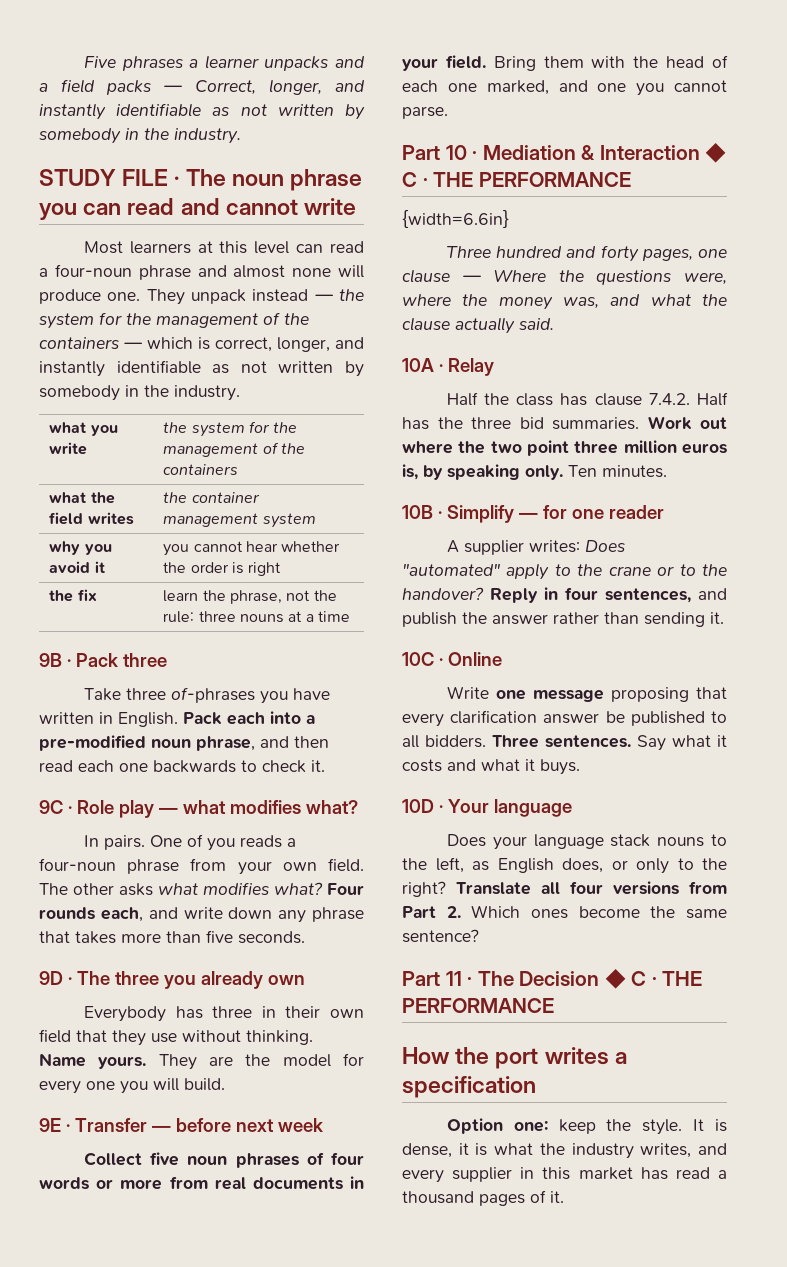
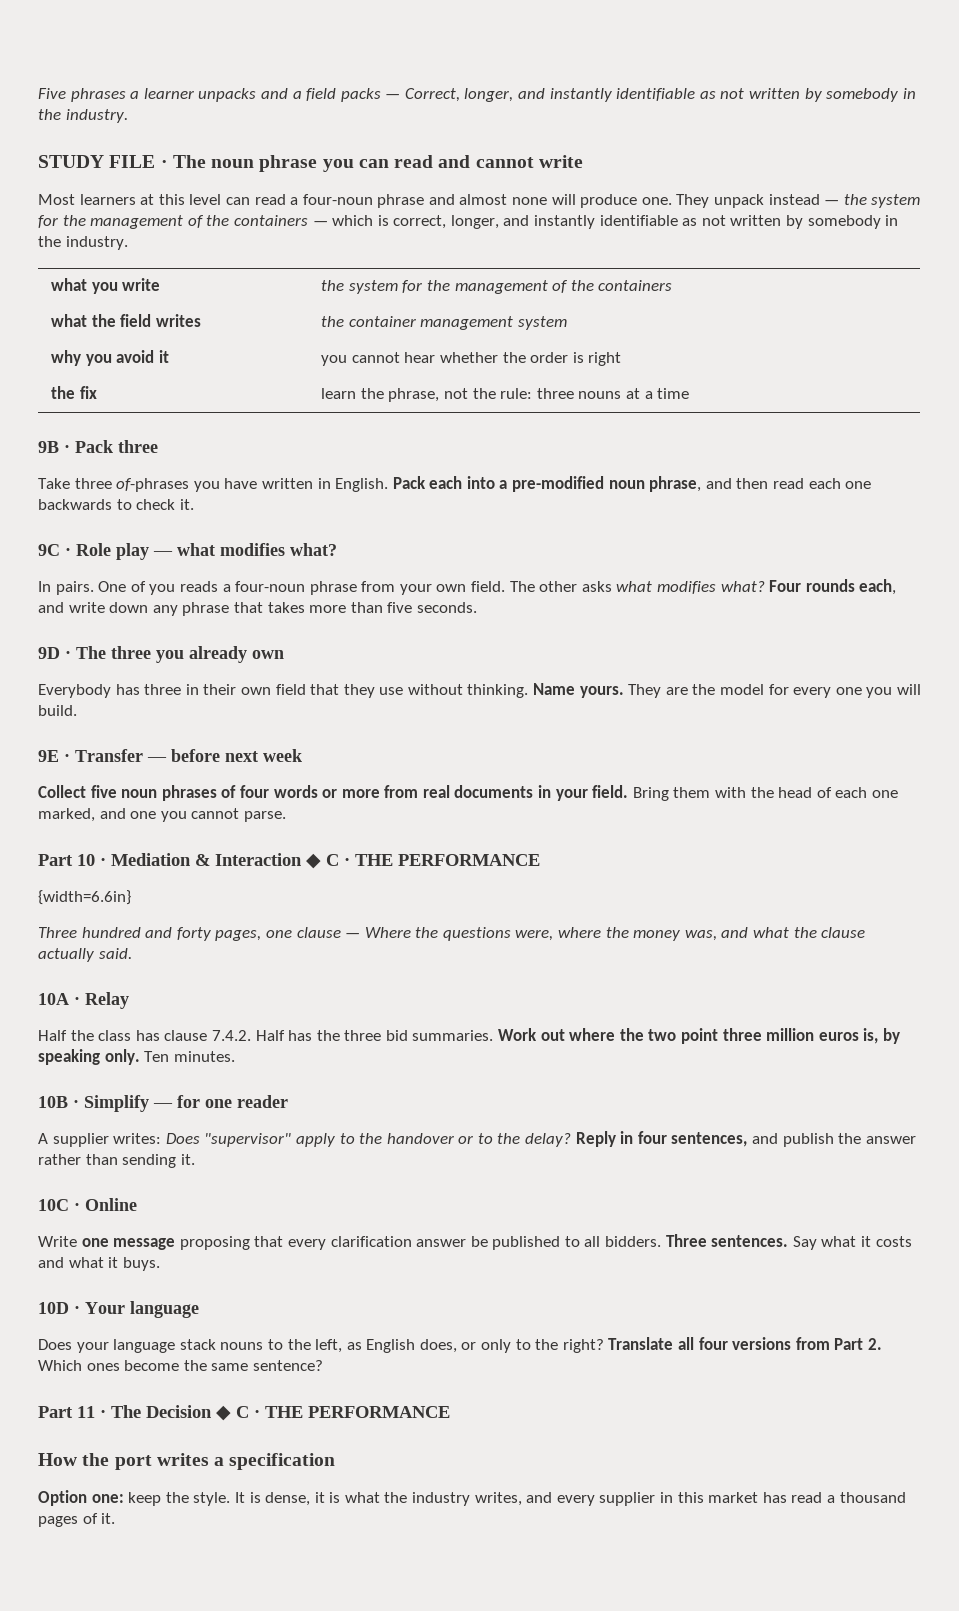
- A supplier writes: Does "automated" apply to the crane or to the handover?
+ A supplier writes: Does "supervisor" apply to the handover or to the delay?

